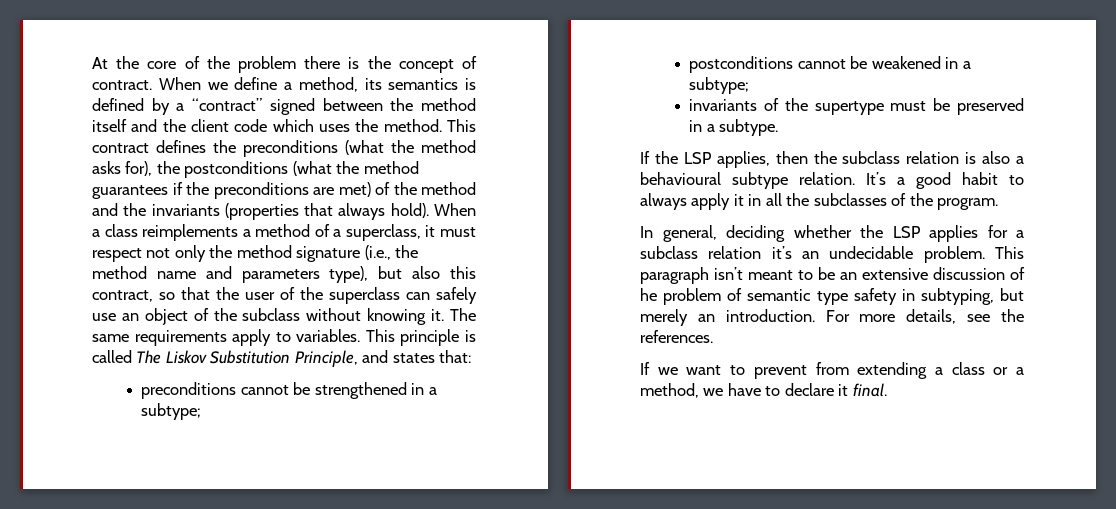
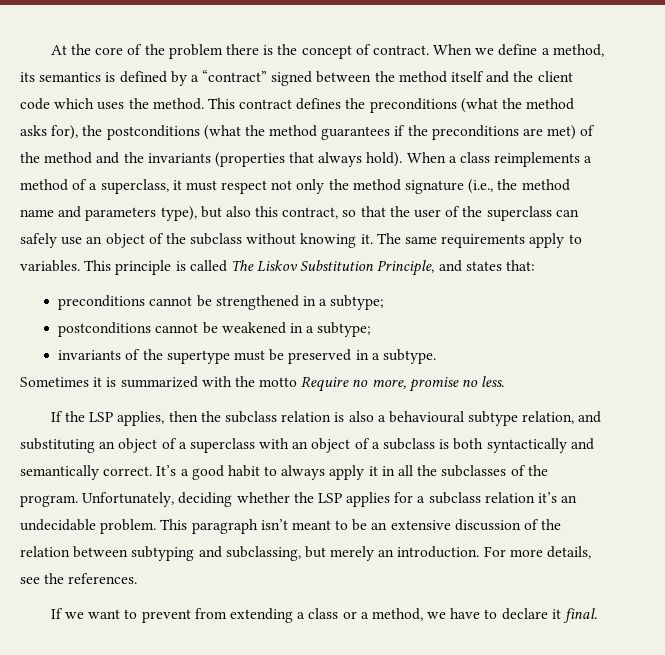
+ Sometimes it is summarized with the motto Require no more, promise no less.
- If the LSP applies, then the subclass relation is also a behavioural subtype relation.
+ If the LSP applies, then the subclass relation is also a behavioural subtype relation, and substituting an object of a superclass with an object of a subclass is both syntactically and semantically correct.
- It’s a good habit to always apply it in all the subclasses of the program.
- In general, deciding whether the LSP applies for a subclass relation it’s an undecidable problem.
+ It’s a good habit to always apply it in all the subclasses of the program. Unfortunately, deciding whether the LSP applies for a subclass relation it’s an undecidable problem.
- This paragraph isn’t meant to be an extensive discussion of he problem of semantic type safety in subtyping, but merely an introduction.
+ This paragraph isn’t meant to be an extensive discussion of the relation between subtyping and subclassing, but merely an introduction.

